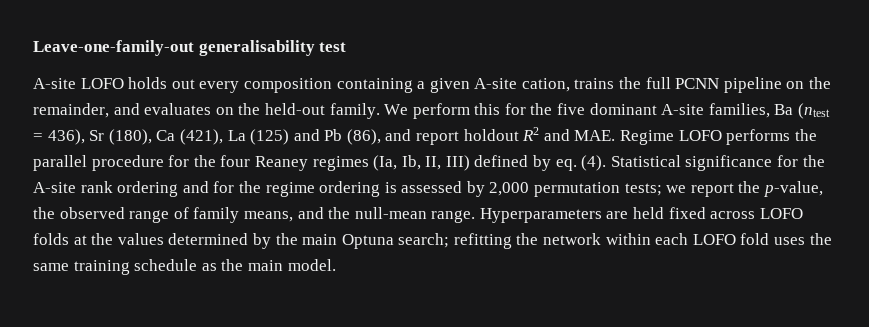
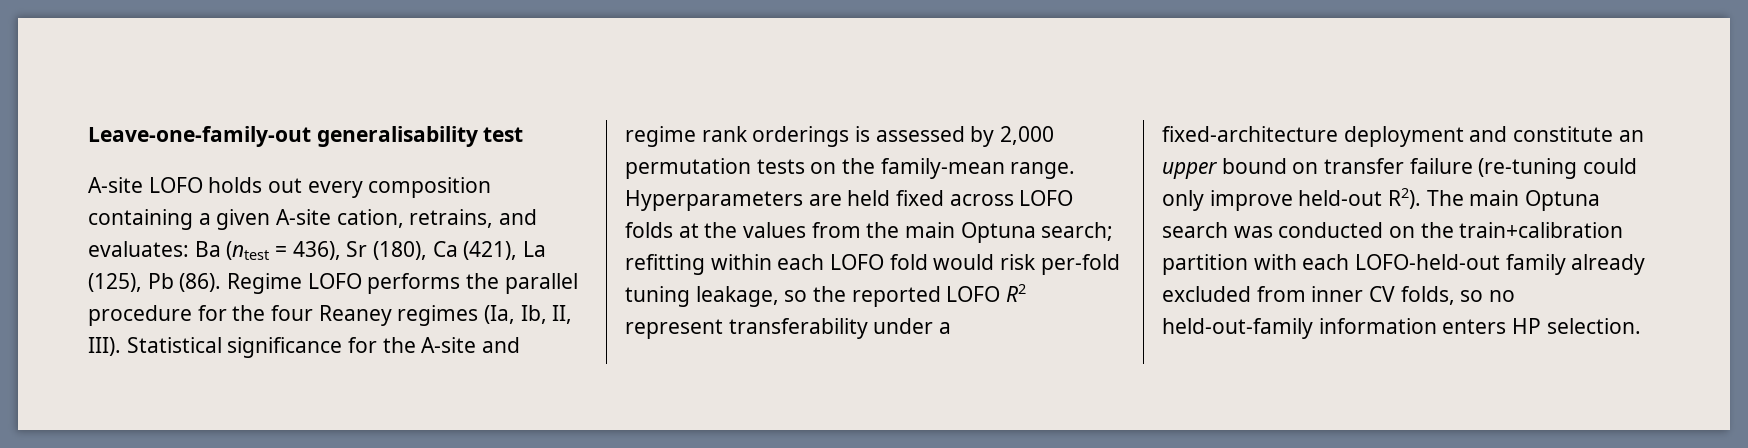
- A-site LOFO holds out every composition containing a given A-site cation, trains the full PCNN pipeline on the remainder, and evaluates on the held-out family. We perform this for the five dominant A-site families, Ba (ntest = 436), Sr (180), Ca (421), La (125) and Pb (86), and report holdout R2 and MAE. Regime LOFO performs the parallel procedure for the four Reaney regimes (Ia, Ib, II, III) defined by eq. (4).
+ A-site LOFO holds out every composition containing a given A-site cation, retrains, and evaluates: Ba (ntest = 436), Sr (180), Ca (421), La (125), Pb (86). Regime LOFO performs the parallel procedure for the four Reaney regimes (Ia, Ib, II, III).
- Statistical significance for the A-site rank ordering and for the regime ordering is assessed by 2,000 permutation tests; we report the p-value, the observed range of family means, and the null-mean range.
+ Statistical significance for the A-site and regime rank orderings is assessed by 2,000 permutation tests on the family-mean range.
- Hyperparameters are held fixed across LOFO folds at the values determined by the main Optuna search; refitting the network within each LOFO fold uses the same training schedule as the main model.
+ Hyperparameters are held fixed across LOFO folds at the values from the main Optuna search; refitting within each LOFO fold would risk per-fold tuning leakage, so the reported LOFO R2 represent transferability under a fixed-architecture deployment and constitute an upper bound on transfer failure (re-tuning could only improve held-out R2). The main Optuna search was conducted on the train+calibration partition with each LOFO-held-out family already excluded from inner CV folds, so no held-out-family information enters HP selection.

